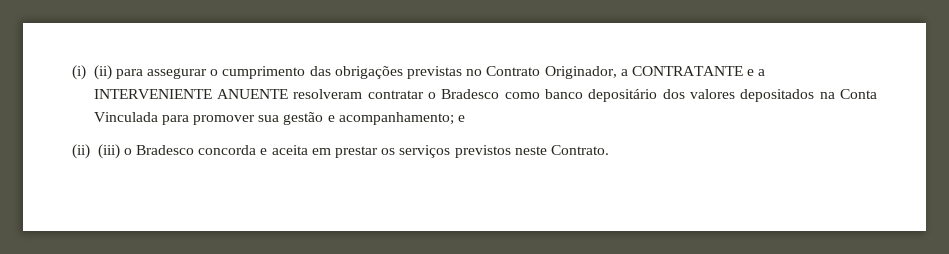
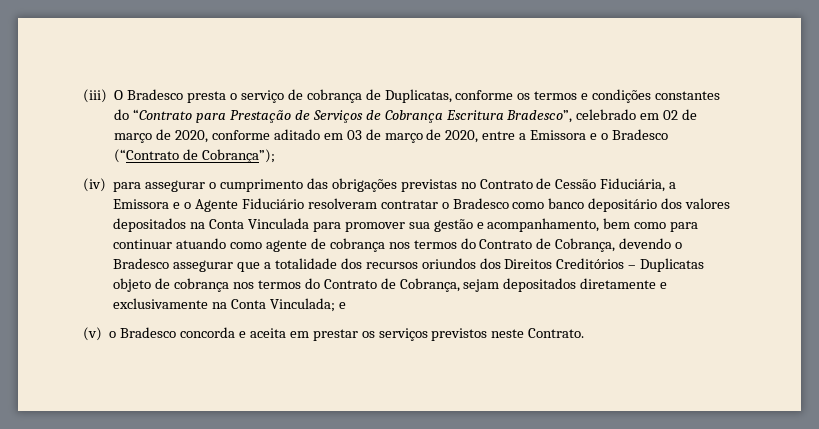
- (i) (ii) para assegurar o cumprimento das obrigações previstas no Contrato Originador, a CONTRATANTE e a INTERVENIENTE ANUENTE resolveram contratar o Bradesco como banco depositário dos valores depositados na Conta Vinculada para promover sua gestão e acompanhamento; e
+ (iii) O Bradesco presta o serviço de cobrança de Duplicatas, conforme os termos e condições constantes do “Contrato para Prestação de Serviços de Cobrança Escritura Bradesco”, celebrado em 02 de março de 2020, conforme aditado em 03 de março de 2020, entre a Emissora e o Bradesco (“Contrato de Cobrança”);
+ (iv) para assegurar o cumprimento das obrigações previstas no Contrato de Cessão Fiduciária, a Emissora e o Agente Fiduciário resolveram contratar o Bradesco como banco depositário dos valores depositados na Conta Vinculada para promover sua gestão e acompanhamento, bem como para continuar atuando como agente de cobrança nos termos do Contrato de Cobrança, devendo o Bradesco assegurar que a totalidade dos recursos oriundos dos Direitos Creditórios – Duplicatas objeto de cobrança nos termos do Contrato de Cobrança, sejam depositados diretamente e exclusivamente na Conta Vinculada; e
- (ii) (iii) o Bradesco concorda e aceita em prestar os serviços previstos neste Contrato.
+ (v) o Bradesco concorda e aceita em prestar os serviços previstos neste Contrato.

